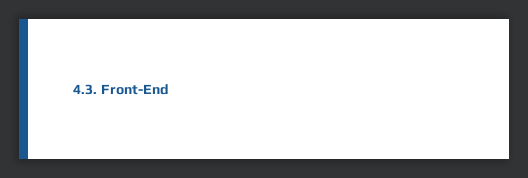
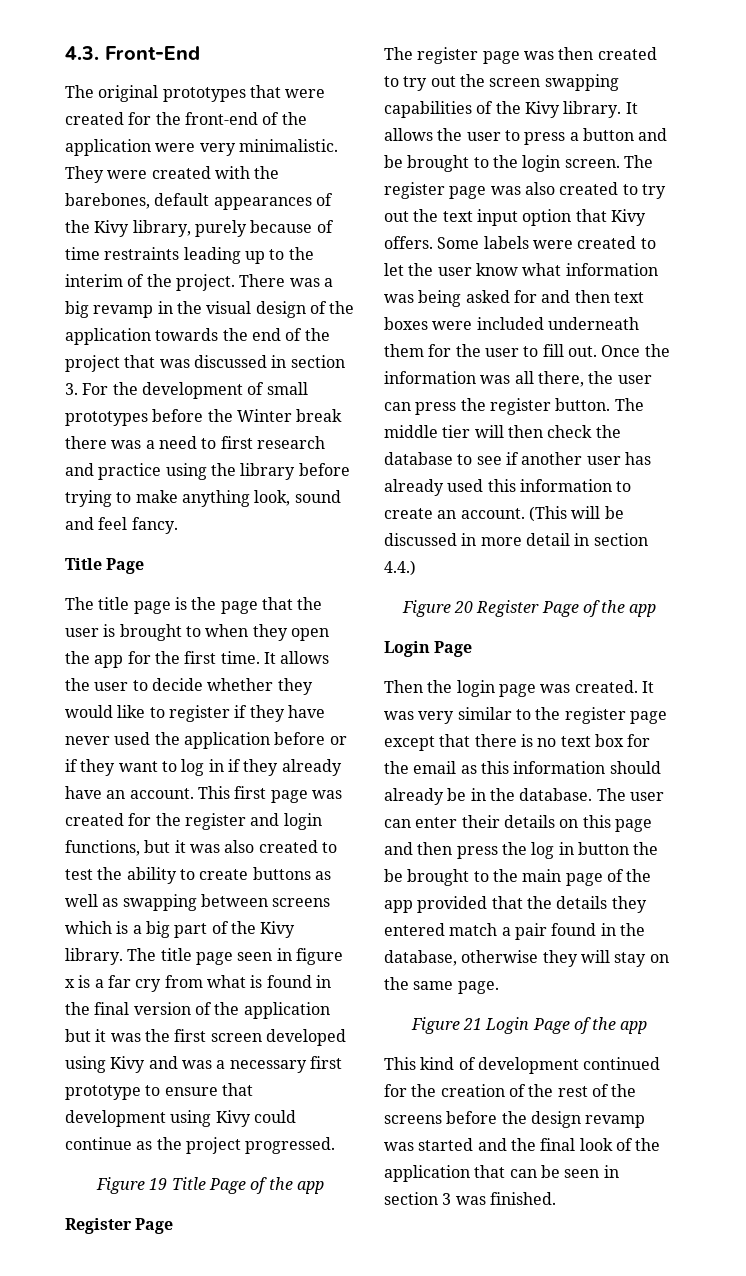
+ The original prototypes that were created for the front-end of the application were very minimalistic. They were created with the barebones, default appearances of the Kivy library, purely because of time restraints leading up to the interim of the project. There was a big revamp in the visual design of the application towards the end of the project that was discussed in section 3. For the development of small prototypes before the Winter break there was a need to first research and practice using the library before trying to make anything look, sound and feel fancy.
+ Title Page
+ The title page is the page that the user is brought to when they open the app for the first time. It allows the user to decide whether they would like to register if they have never used the application before or if they want to log in if they already have an account. This first page was created for the register and login functions, but it was also created to test the ability to create buttons as well as swapping between screens which is a big part of the Kivy library. The title page seen in figure x is a far cry from what is found in the final version of the application but it was the first screen developed using Kivy and was a necessary first prototype to ensure that development using Kivy could continue as the project progressed.
+ Figure 19 Title Page of the app
+ Register Page
+ The register page was then created to try out the screen swapping capabilities of the Kivy library. It allows the user to press a button and be brought to the login screen. The register page was also created to try out the text input option that Kivy offers. Some labels were created to let the user know what information was being asked for and then text boxes were included underneath them for the user to fill out. Once the information was all there, the user can press the register button. The middle tier will then check the database to see if another user has already used this information to create an account. (This will be discussed in more detail in section 4.4.)
+ Figure 20 Register Page of the app
+ Login Page
+ Then the login page was created. It was very similar to the register page except that there is no text box for the email as this information should already be in the database. The user can enter their details on this page and then press the log in button the be brought to the main page of the app provided that the details they entered match a pair found in the database, otherwise they will stay on the same page.
+ Figure 21 Login Page of the app
+ This kind of development continued for the creation of the rest of the screens before the design revamp was started and the final look of the application that can be seen in section 3 was finished.

